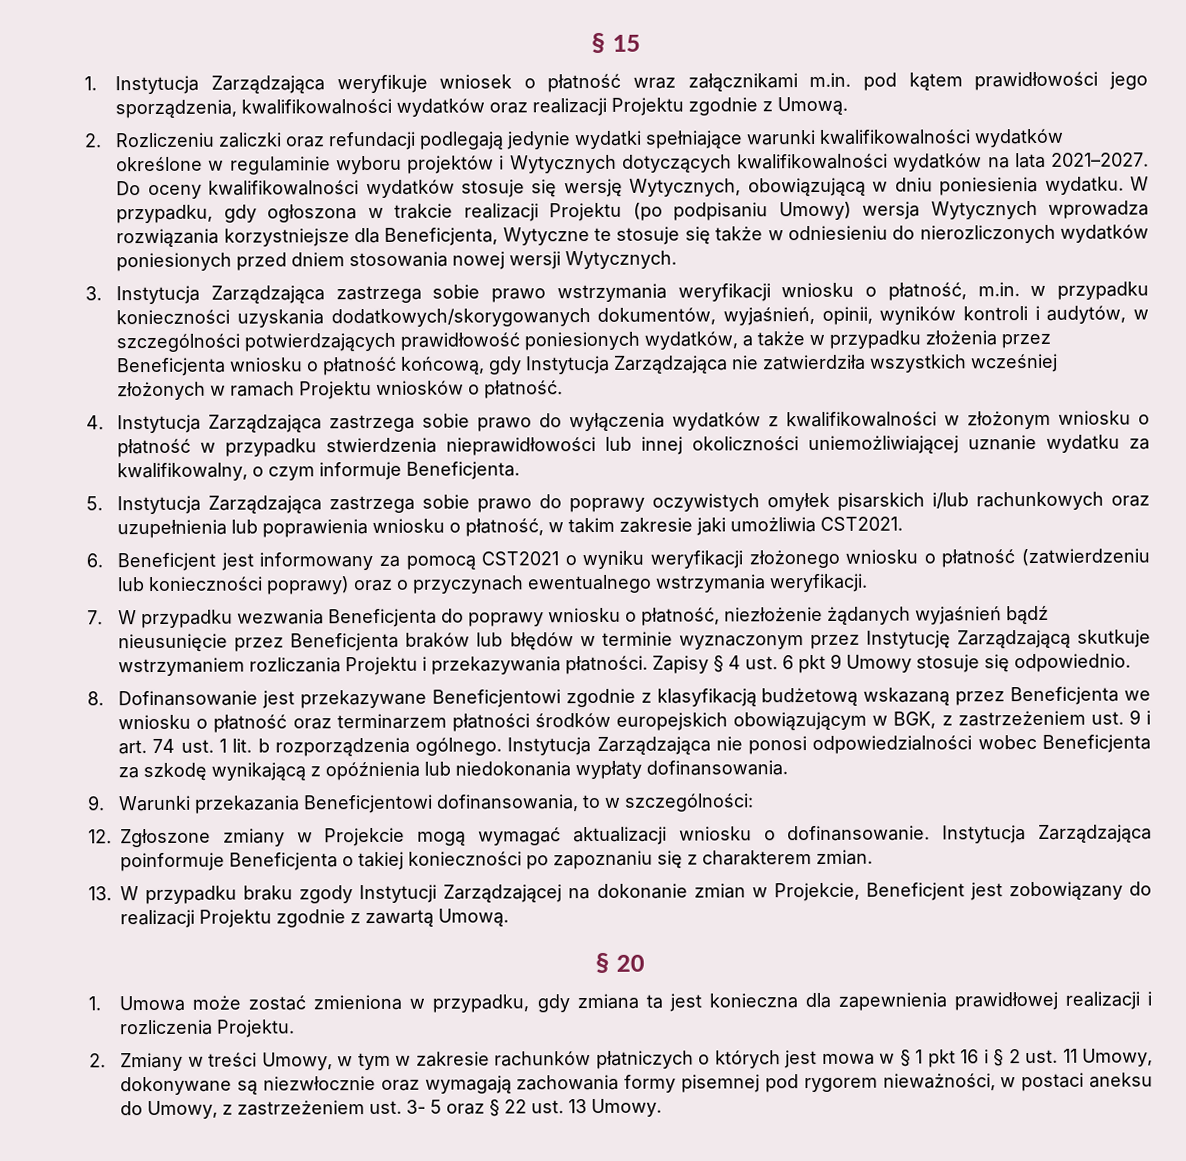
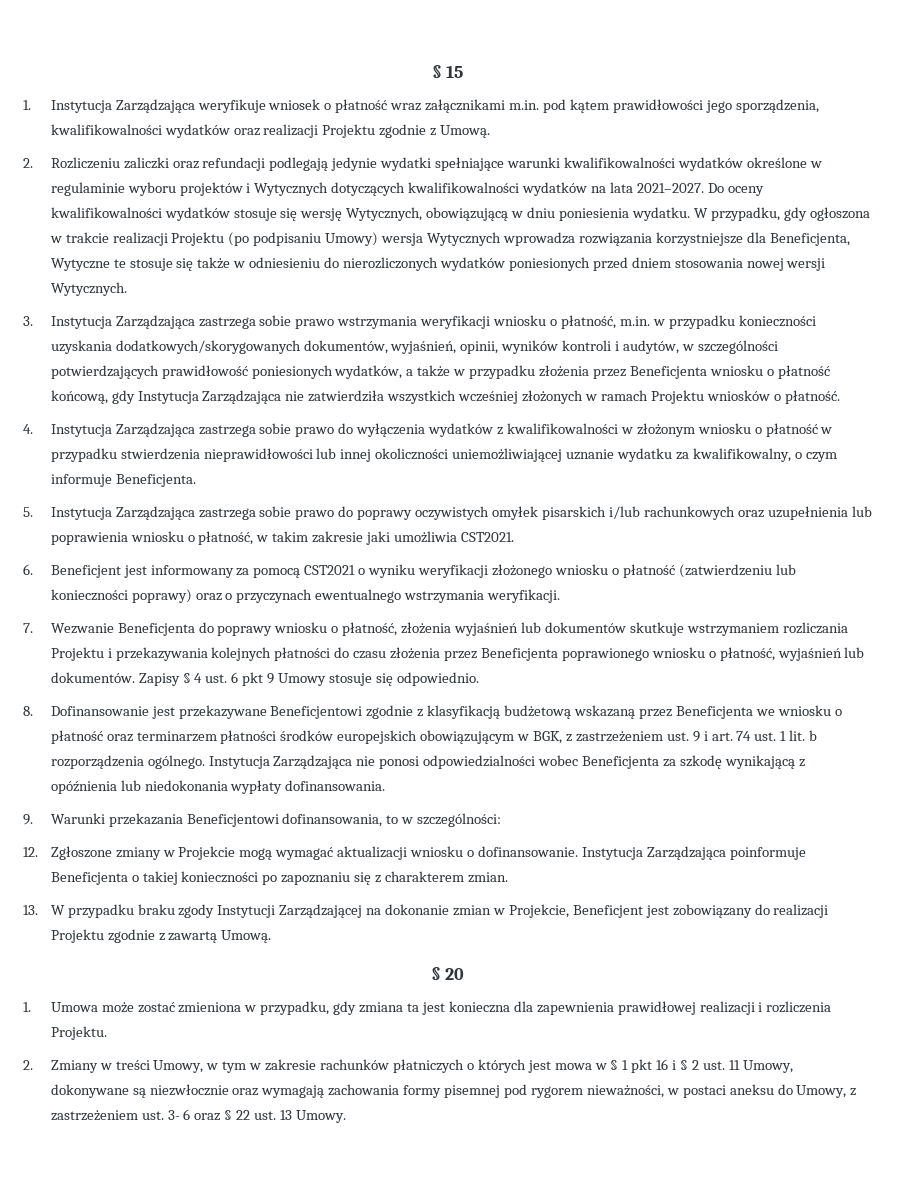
- 7. W przypadku wezwania Beneficjenta do poprawy wniosku o płatność, niezłożenie żądanych wyjaśnień bądź nieusunięcie przez Beneficjenta braków lub błędów w terminie wyznaczonym przez Instytucję Zarządzającą skutkuje wstrzymaniem rozliczania Projektu i przekazywania płatności.
+ 7. Wezwanie Beneficjenta do poprawy wniosku o płatność, złożenia wyjaśnień lub dokumentów skutkuje wstrzymaniem rozliczania Projektu i przekazywania kolejnych płatności do czasu złożenia przez Beneficjenta poprawionego wniosku o płatność, wyjaśnień lub dokumentów.
- 2. Zmiany w treści Umowy, w tym w zakresie rachunków płatniczych o których jest mowa w § 1 pkt 16 i § 2 ust. 11 Umowy, dokonywane są niezwłocznie oraz wymagają zachowania formy pisemnej pod rygorem nieważności, w postaci aneksu do Umowy, z zastrzeżeniem ust. 3- 5 oraz § 22 ust. 13 Umowy.
+ 2. Zmiany w treści Umowy, w tym w zakresie rachunków płatniczych o których jest mowa w § 1 pkt 16 i § 2 ust. 11 Umowy, dokonywane są niezwłocznie oraz wymagają zachowania formy pisemnej pod rygorem nieważności, w postaci aneksu do Umowy, z zastrzeżeniem ust. 3- 6 oraz § 22 ust. 13 Umowy.

